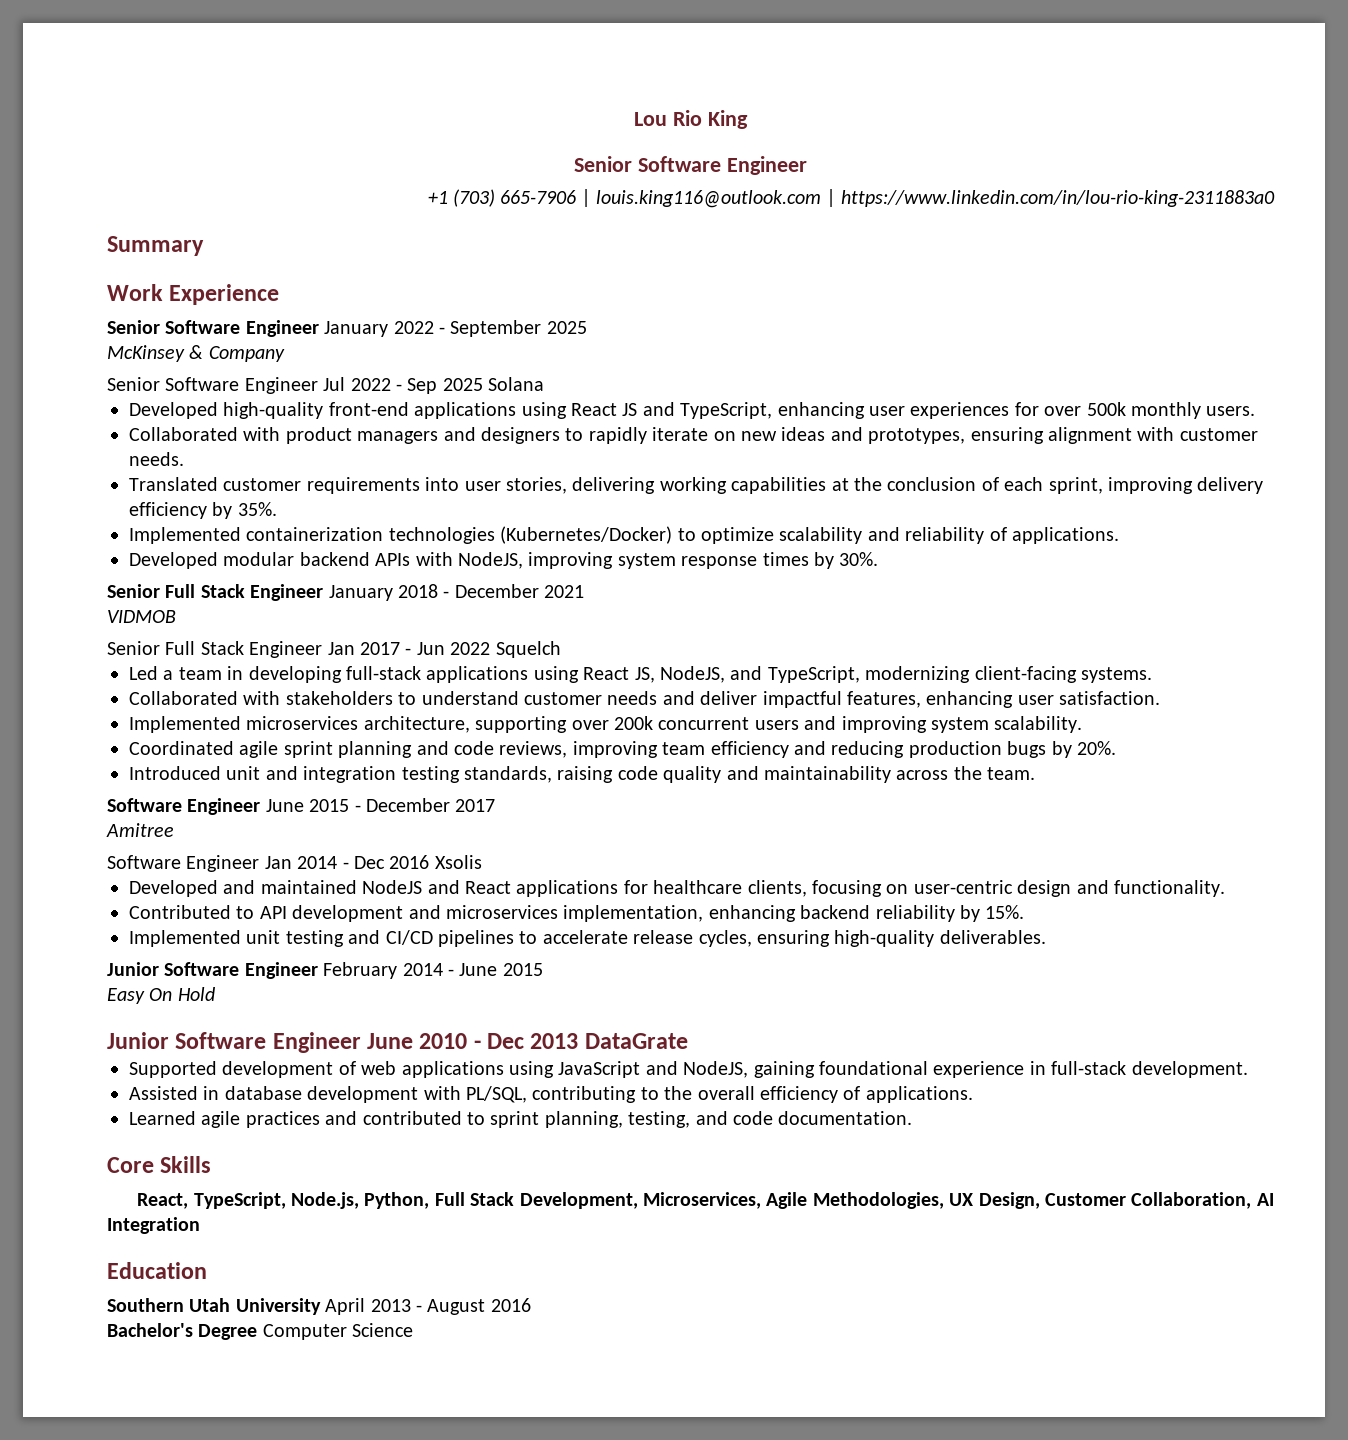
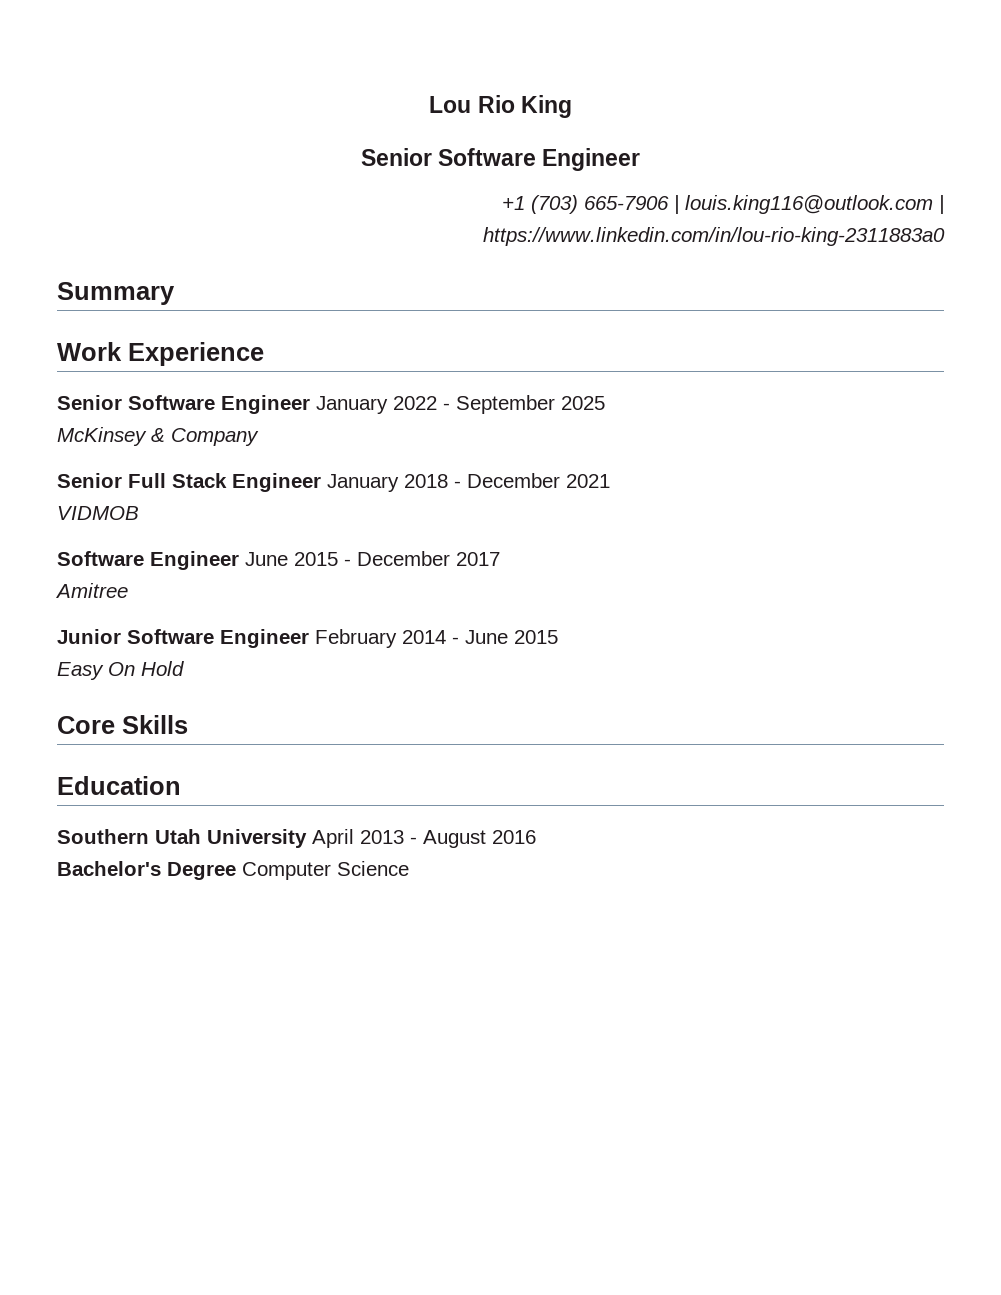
- Senior Software Engineer Jul 2022 - Sep 2025 Solana
- Developed high-quality front-end applications using React JS and TypeScript, enhancing user experiences for over 500k monthly users.
- Collaborated with product managers and designers to rapidly iterate on new ideas and prototypes, ensuring alignment with customer needs.
- Translated customer requirements into user stories, delivering working capabilities at the conclusion of each sprint, improving delivery efficiency by 35%.
- Implemented containerization technologies (Kubernetes/Docker) to optimize scalability and reliability of applications.
- Developed modular backend APIs with NodeJS, improving system response times by 30%.
- Senior Full Stack Engineer Jan 2017 - Jun 2022 Squelch
- Led a team in developing full-stack applications using React JS, NodeJS, and TypeScript, modernizing client-facing systems.
- Collaborated with stakeholders to understand customer needs and deliver impactful features, enhancing user satisfaction.
- Implemented microservices architecture, supporting over 200k concurrent users and improving system scalability.
- Coordinated agile sprint planning and code reviews, improving team efficiency and reducing production bugs by 20%.
- Introduced unit and integration testing standards, raising code quality and maintainability across the team.
- Software Engineer Jan 2014 - Dec 2016 Xsolis
- Developed and maintained NodeJS and React applications for healthcare clients, focusing on user-centric design and functionality.
- Contributed to API development and microservices implementation, enhancing backend reliability by 15%.
- Implemented unit testing and CI/CD pipelines to accelerate release cycles, ensuring high-quality deliverables.
- Junior Software Engineer June 2010 - Dec 2013 DataGrate
- Supported development of web applications using JavaScript and NodeJS, gaining foundational experience in full-stack development.
- Assisted in database development with PL/SQL, contributing to the overall efficiency of applications.
- Learned agile practices and contributed to sprint planning, testing, and code documentation.
  Core Skills
- React, TypeScript, Node.js, Python, Full Stack Development, Microservices, Agile Methodologies, UX Design, Customer Collaboration, AI Integration

